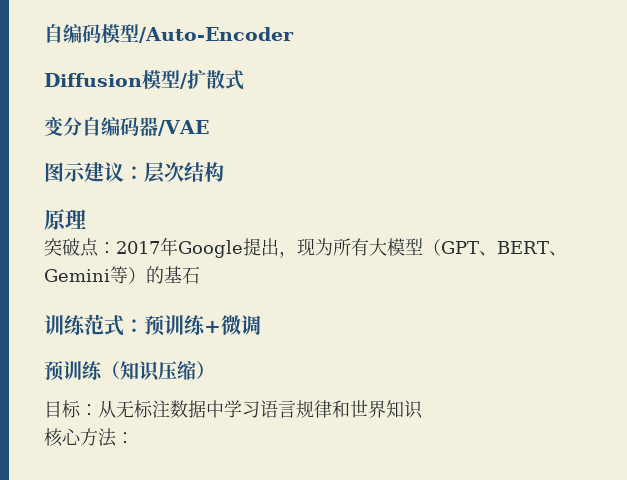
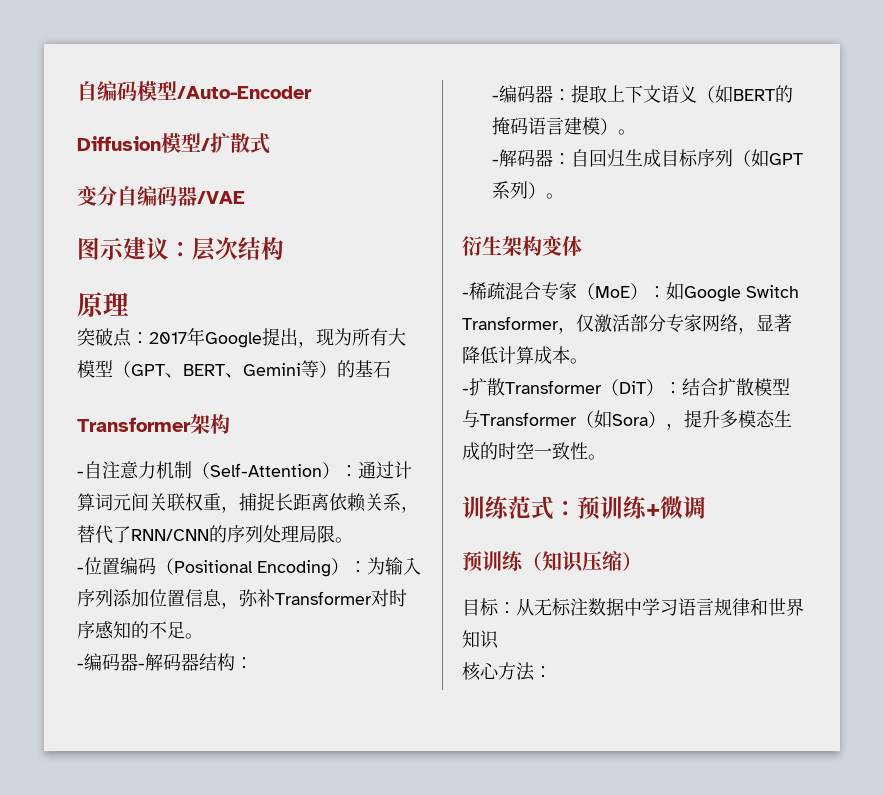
+ Transformer架构
+ -自注意力机制（Self-Attention）：通过计算词元间关联权重，捕捉长距离依赖关系，替代了RNN/CNN的序列处理局限。
+ -位置编码（Positional Encoding）：为输入序列添加位置信息，弥补Transformer对时序感知的不足。
+ -编码器-解码器结构：
+ -编码器：提取上下文语义（如BERT的掩码语言建模）。
+ -解码器：自回归生成目标序列（如GPT系列）。
+ 衍生架构变体
+ -稀疏混合专家（MoE）：如Google Switch Transformer，仅激活部分专家网络，显著降低计算成本。
+ -扩散Transformer（DiT）：结合扩散模型与Transformer（如Sora），提升多模态生成的时空一致性。

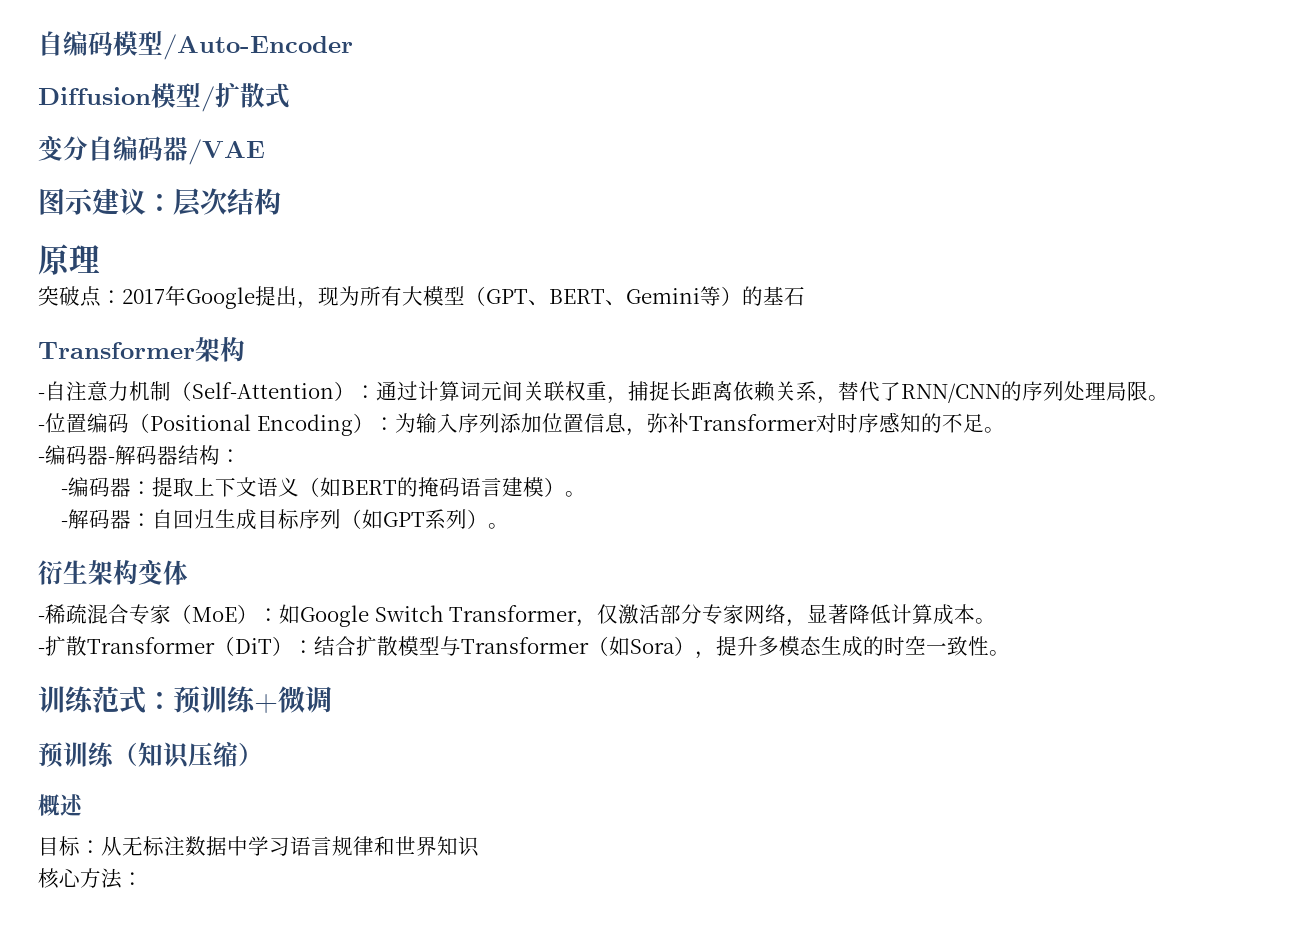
+ 概述

